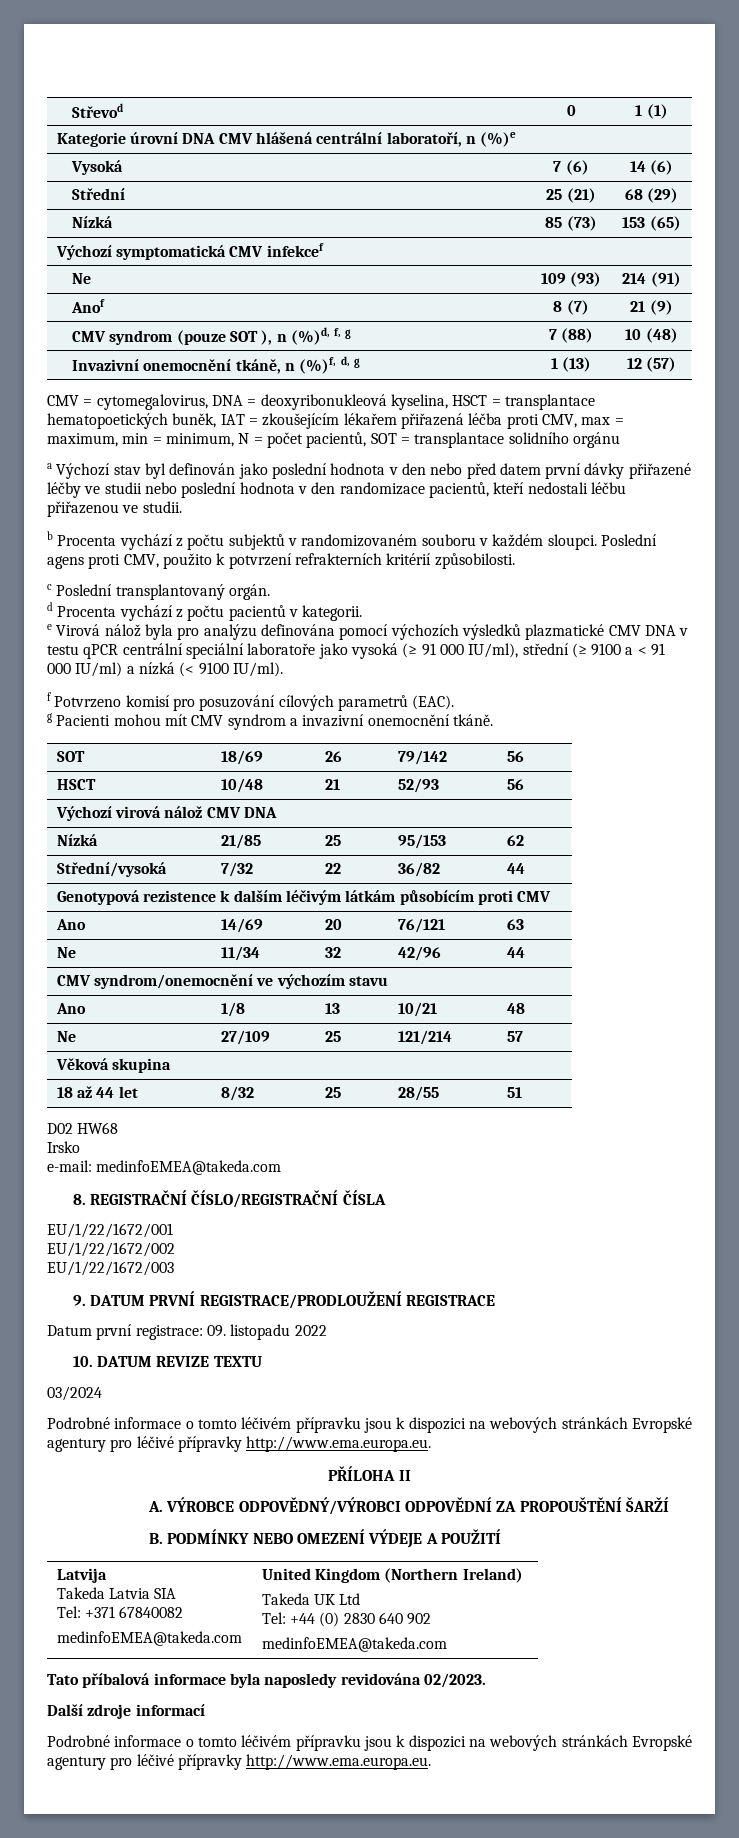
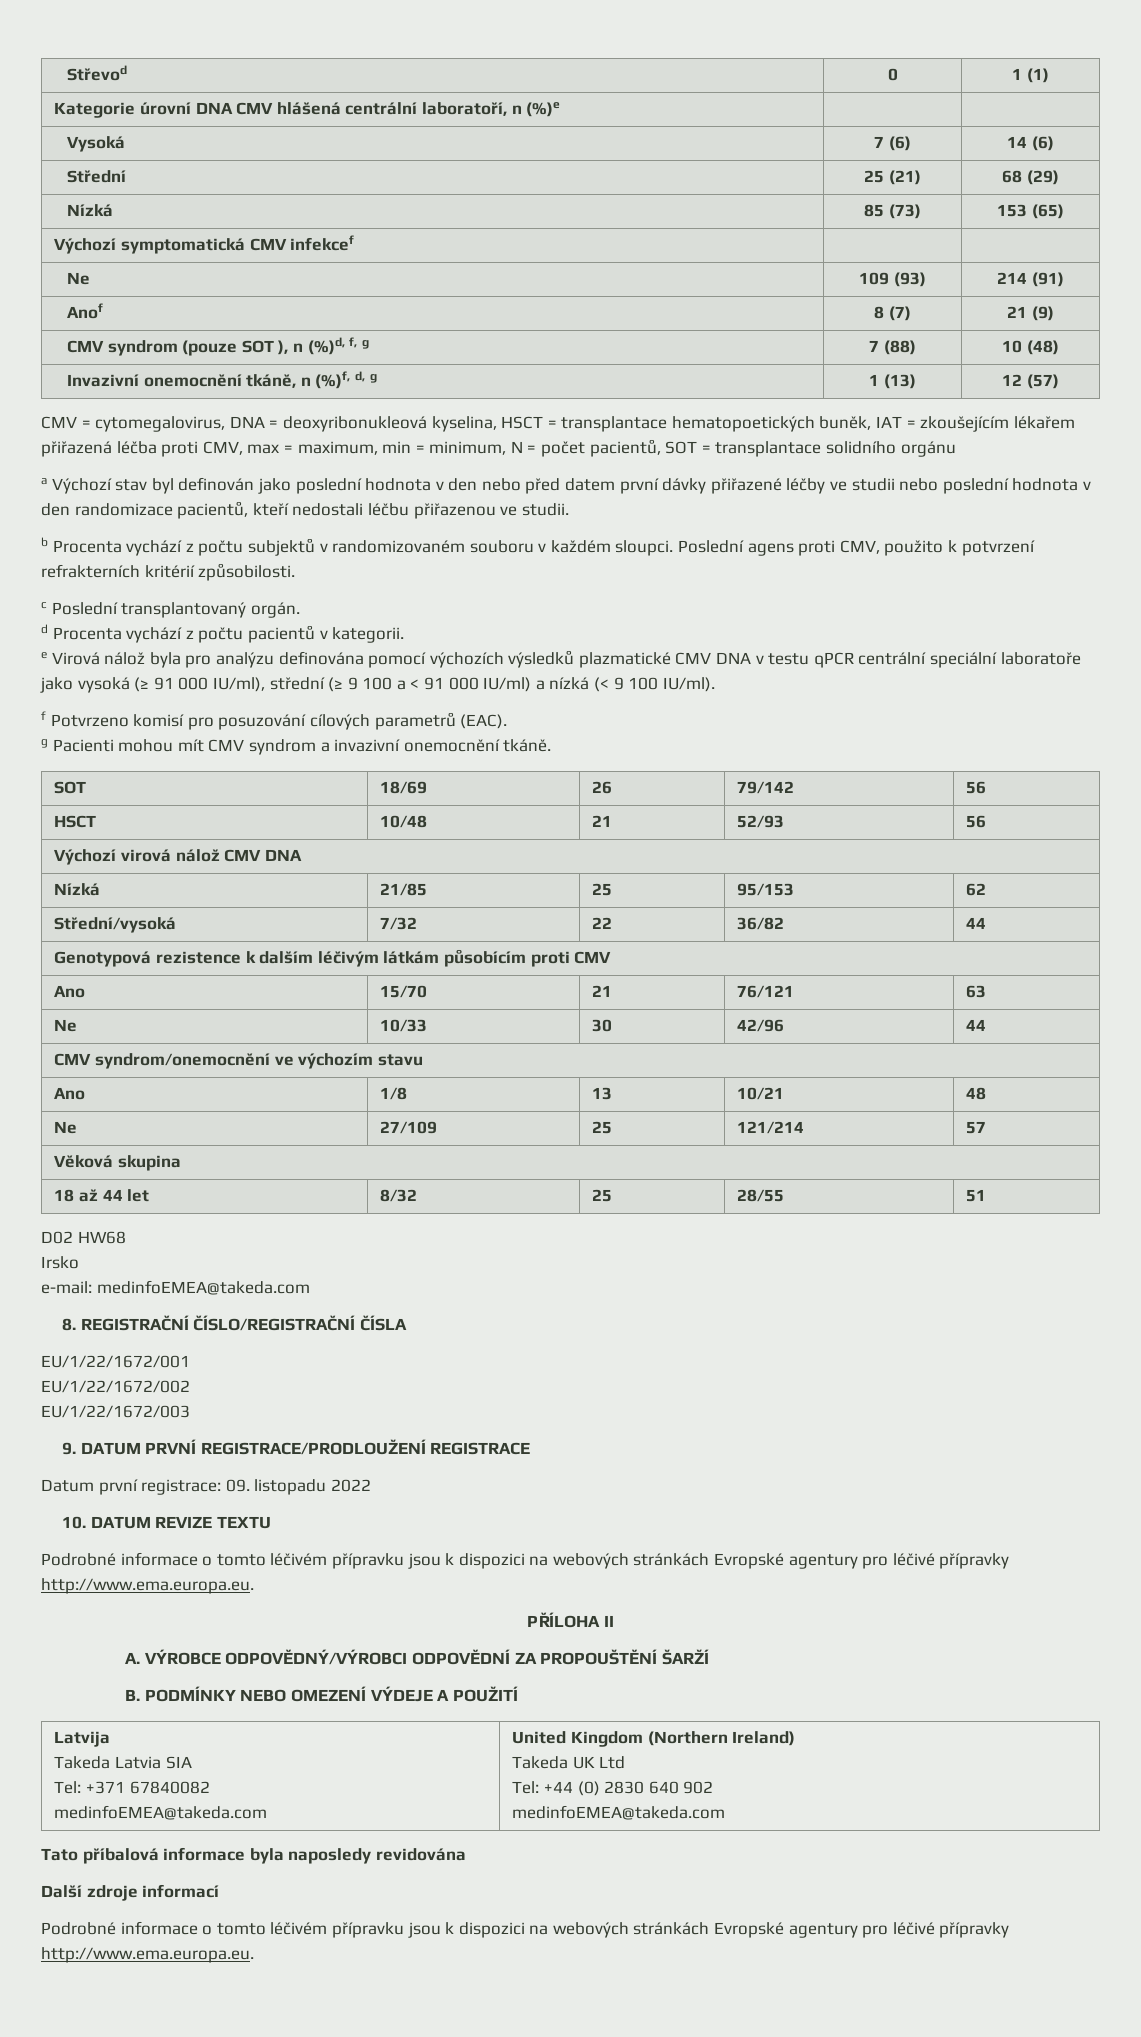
- e Virová nálož byla pro analýzu definována pomocí výchozích výsledků plazmatické CMV DNA v testu qPCR centrální speciální laboratoře jako vysoká (≥ 91 000 IU/ml), střední (≥ 9100 a < 91 000 IU/ml) a nízká (< 9100 IU/ml).
+ e Virová nálož byla pro analýzu definována pomocí výchozích výsledků plazmatické CMV DNA v testu qPCR centrální speciální laboratoře jako vysoká (≥ 91 000 IU/ml), střední (≥ 9 100 a < 91 000 IU/ml) a nízká (< 9 100 IU/ml).
- Ano | 14/69 | 20 | 76/121 | 63
+ Ano | 15/70 | 21 | 76/121 | 63
- Ne | 11/34 | 32 | 42/96 | 44
+ Ne | 10/33 | 30 | 42/96 | 44
- 03/2024
- Tato příbalová informace byla naposledy revidována 02/2023.
+ Tato příbalová informace byla naposledy revidována

